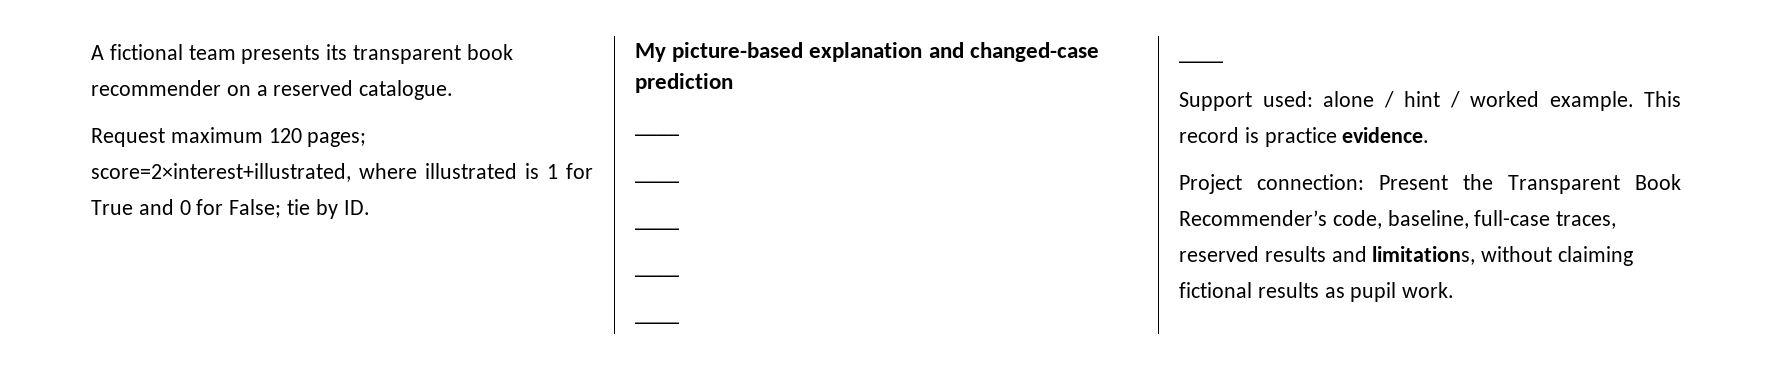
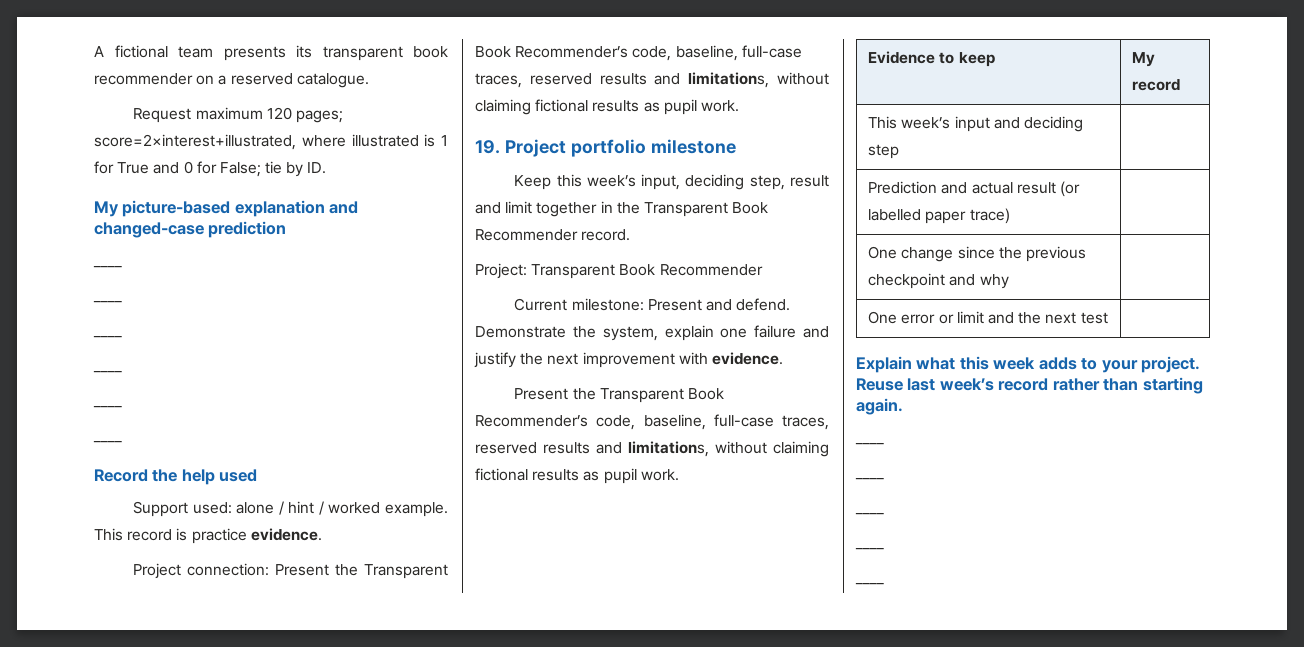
+ Record the help used
+ 19. Project portfolio milestone
+ Keep this week’s input, deciding step, result and limit together in the Transparent Book Recommender record.
+ Project: Transparent Book Recommender
+ Current milestone: Present and defend. Demonstrate the system, explain one failure and justify the next improvement with evidence.
+ Present the Transparent Book Recommender’s code, baseline, full-case traces, reserved results and limitations, without claiming fictional results as pupil work.
+ Evidence to keep | My record
+ This week’s input and deciding step |
+ Prediction and actual result (or labelled paper trace) |
+ One change since the previous checkpoint and why |
+ One error or limit and the next test |
+ Explain what this week adds to your project. Reuse last week’s record rather than starting again.
+ ____
+ ____
+ ____
+ ____
+ ____

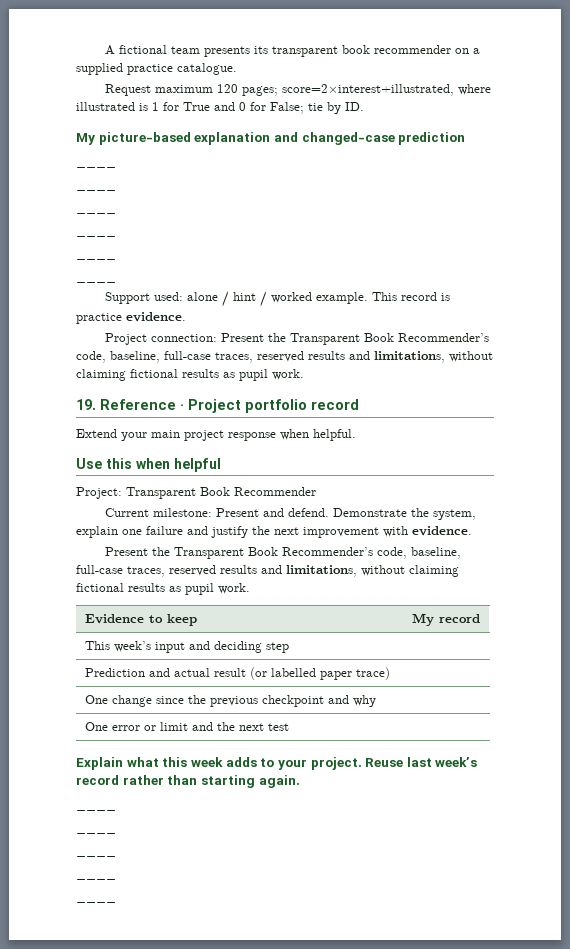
- A fictional team presents its transparent book recommender on a reserved catalogue.
+ A fictional team presents its transparent book recommender on a supplied practice catalogue.
- Record the help used
- 19. Project portfolio milestone
- Keep this week’s input, deciding step, result and limit together in the Transparent Book Recommender record.
+ 19. Reference · Project portfolio record
+ Extend your main project response when helpful.
+ Use this when helpful

